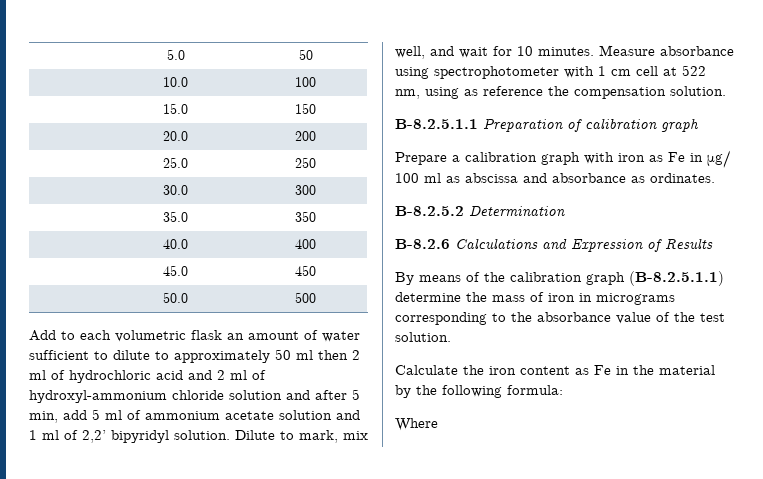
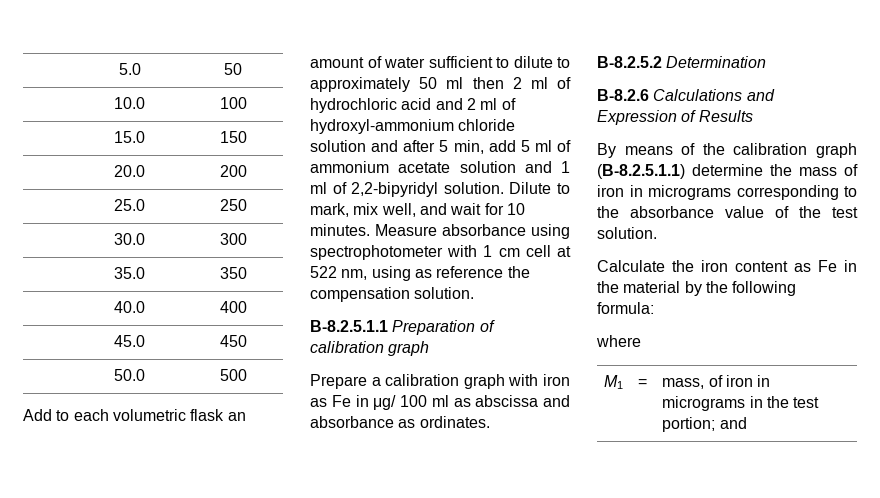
- Add to each volumetric flask an amount of water sufficient to dilute to approximately 50 ml then 2 ml of hydrochloric acid and 2 ml of hydroxyl-ammonium chloride solution and after 5 min, add 5 ml of ammonium acetate solution and 1 ml of 2,2’ bipyridyl solution.
+ Add to each volumetric flask an amount of water sufficient to dilute to approximately 50 ml then 2 ml of hydrochloric acid and 2 ml of hydroxyl-ammonium chloride solution and after 5 min, add 5 ml of ammonium acetate solution and 1 ml of 2,2-bipyridyl solution.
- Where
+ where
+ M1 | = | mass, of iron in micrograms in the test portion; and

